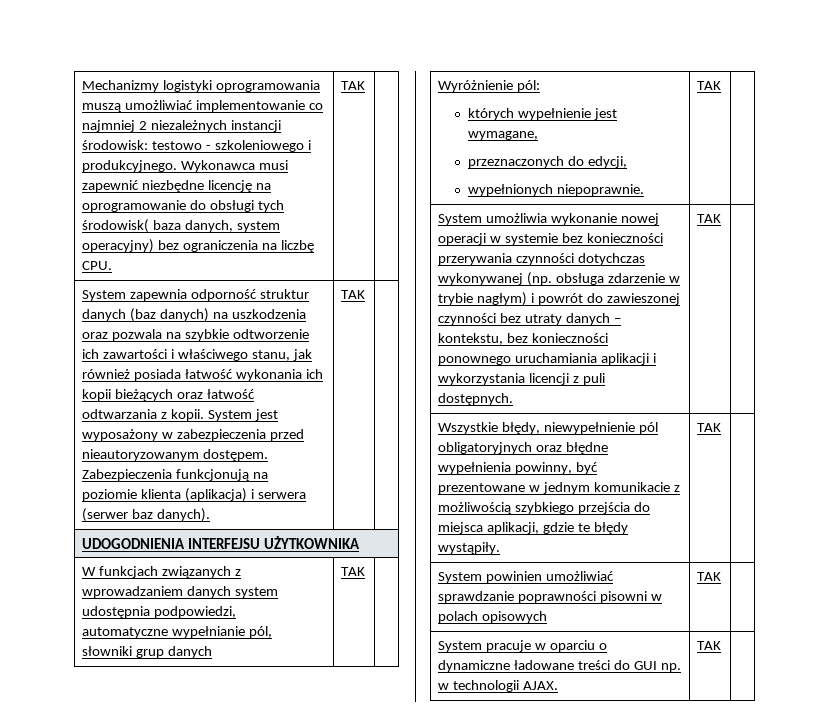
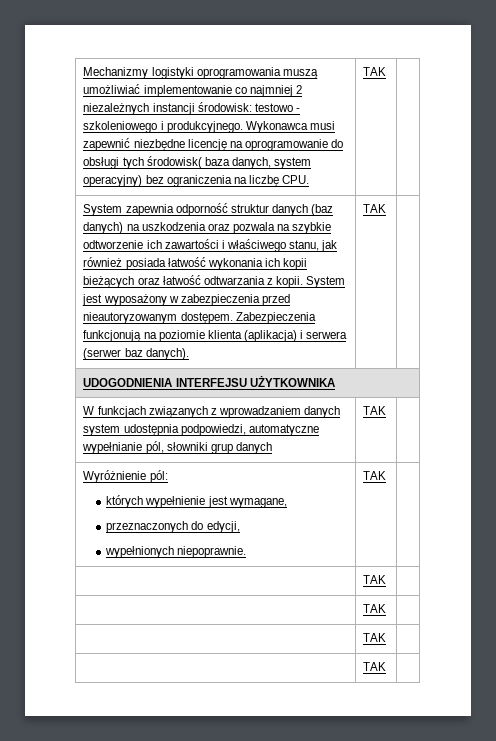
  Wyróżnienie pól:
  których wypełnienie jest wymagane,
  przeznaczonych do edycji,
  wypełnionych niepoprawnie. | TAK |
- System umożliwia wykonanie nowej operacji w systemie bez konieczności przerywania czynności dotychczas wykonywanej (np. obsługa zdarzenie w trybie nagłym) i powrót do zawieszonej czynności bez utraty danych – kontekstu, bez konieczności ponownego uruchamiania aplikacji i wykorzystania licencji z puli dostępnych. | TAK |
- Wszystkie błędy, niewypełnienie pól obligatoryjnych oraz błędne wypełnienia powinny, być prezentowane w jednym komunikacie z możliwością szybkiego przejścia do miejsca aplikacji, gdzie te błędy wystąpiły. | TAK |
- System powinien umożliwiać sprawdzanie poprawności pisowni w polach opisowych | TAK |
- System pracuje w oparciu o dynamiczne ładowane treści do GUI np. w technologii AJAX. | TAK |
+ | TAK |
+ | TAK |
+ | TAK |
+ | TAK |

